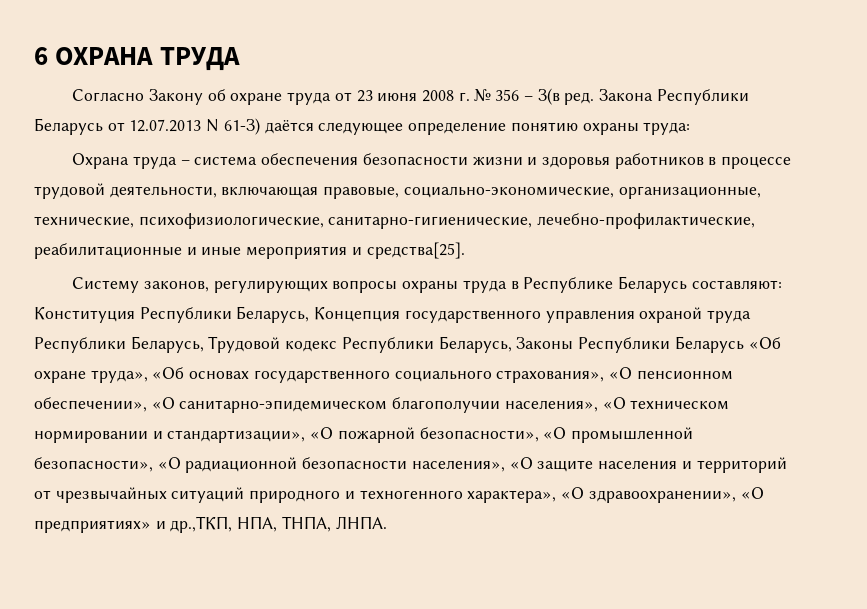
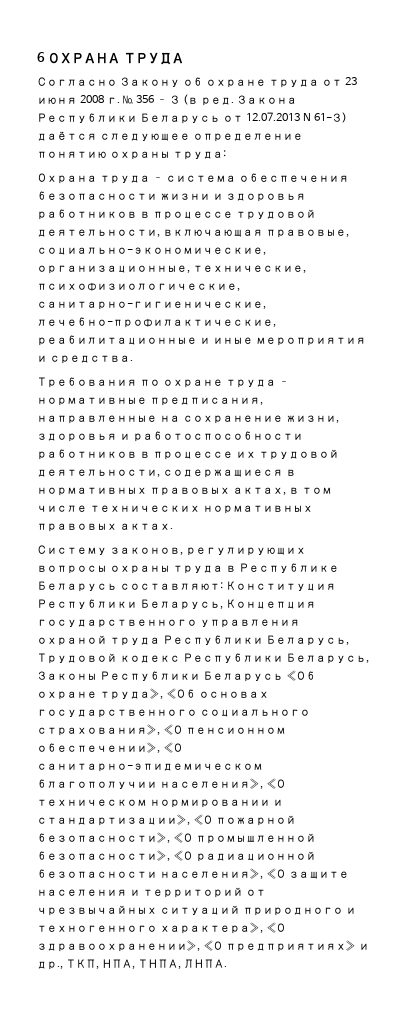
- Согласно Закону об охране труда от 23 июня 2008 г. № 356 – З(в ред.
+ Согласно Закону об охране труда от 23 июня 2008 г. № 356 – З (в ред.
- Охрана труда – система обеспечения безопасности жизни и здоровья работников в процессе трудовой деятельности, включающая правовые, социально-экономические, организационные, технические, психофизиологические, санитарно-гигиенические, лечебно-профилактические, реабилитационные и иные мероприятия и средства[25].
+ Охрана труда – система обеспечения безопасности жизни и здоровья работников в процессе трудовой деятельности, включающая правовые, социально-экономические, организационные, технические, психофизиологические, санитарно-гигиенические, лечебно-профилактические, реабилитационные и иные мероприятия и средства.
+ Требования по охране труда – нормативные предписания, направленные на сохранение жизни, здоровья и работоспособности работников в процессе их трудовой деятельности, содержащиеся в нормативных правовых актах, в том числе технических нормативных правовых актах.
- Конституция Республики Беларусь, Концепция государственного управления охраной труда Республики Беларусь, Трудовой кодекс Республики Беларусь, Законы Республики Беларусь «Об охране труда», «Об основах государственного социального страхования», «О пенсионном обеспечении», «О санитарно-эпидемическом благополучии населения», «О техническом нормировании и стандартизации», «О пожарной безопасности», «О промышленной безопасности», «О радиационной безопасности населения», «О защите населения и территорий от чрезвычайных ситуаций природного и техногенного характера», «О здравоохранении», «О предприятиях» и др.,ТКП, НПА, ТНПА, ЛНПА.
+ Конституция Республики Беларусь, Концепция государственного управления охраной труда Республики Беларусь, Трудовой кодекс Республики Беларусь, Законы Республики Беларусь «Об охране труда», «Об основах государственного социального страхования», «О пенсионном обеспечении», «О санитарно-эпидемическом благополучии населения», «О техническом нормировании и стандартизации», «О пожарной безопасности», «О промышленной безопасности», «О радиационной безопасности населения», «О защите населения и территорий от чрезвычайных ситуаций природного и техногенного характера», «О здравоохранении», «О предприятиях» и др., ТКП, НПА, ТНПА, ЛНПА.

